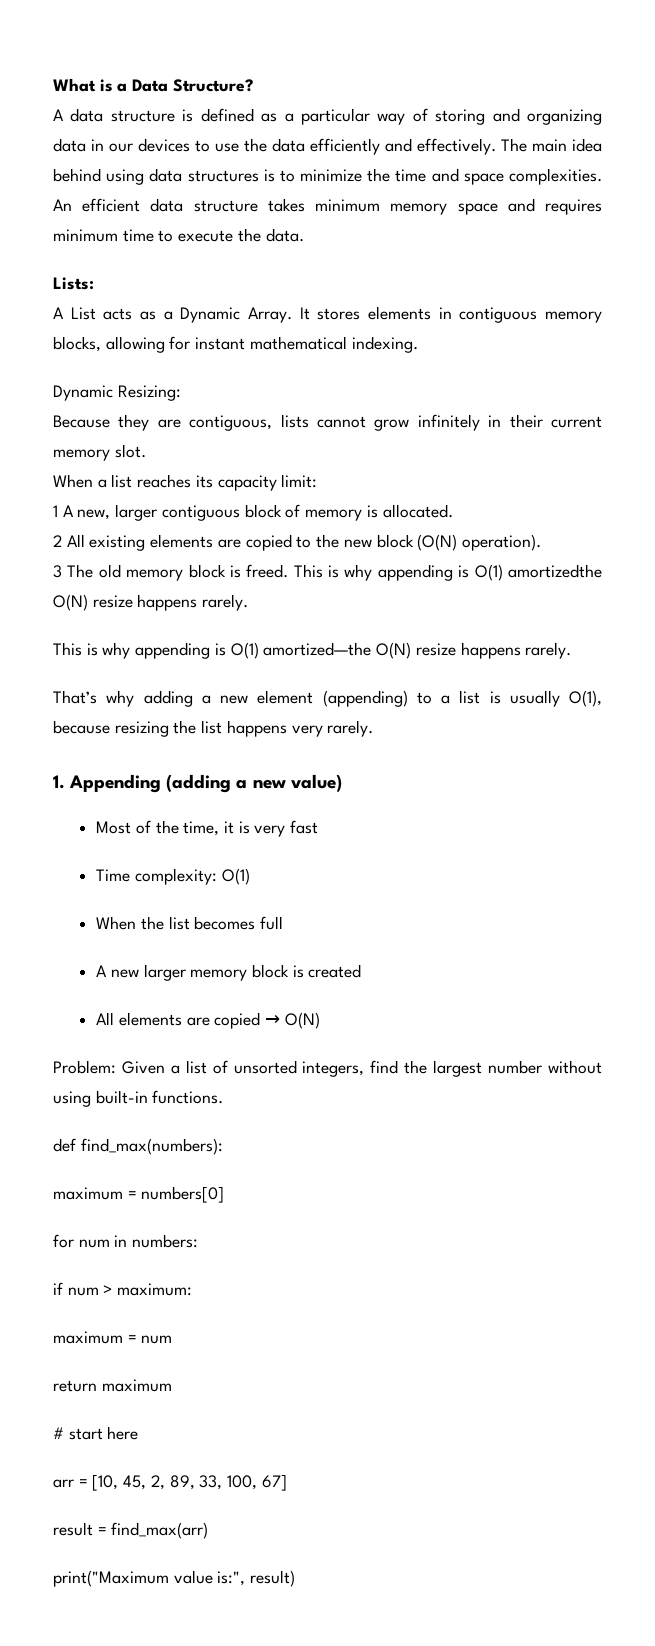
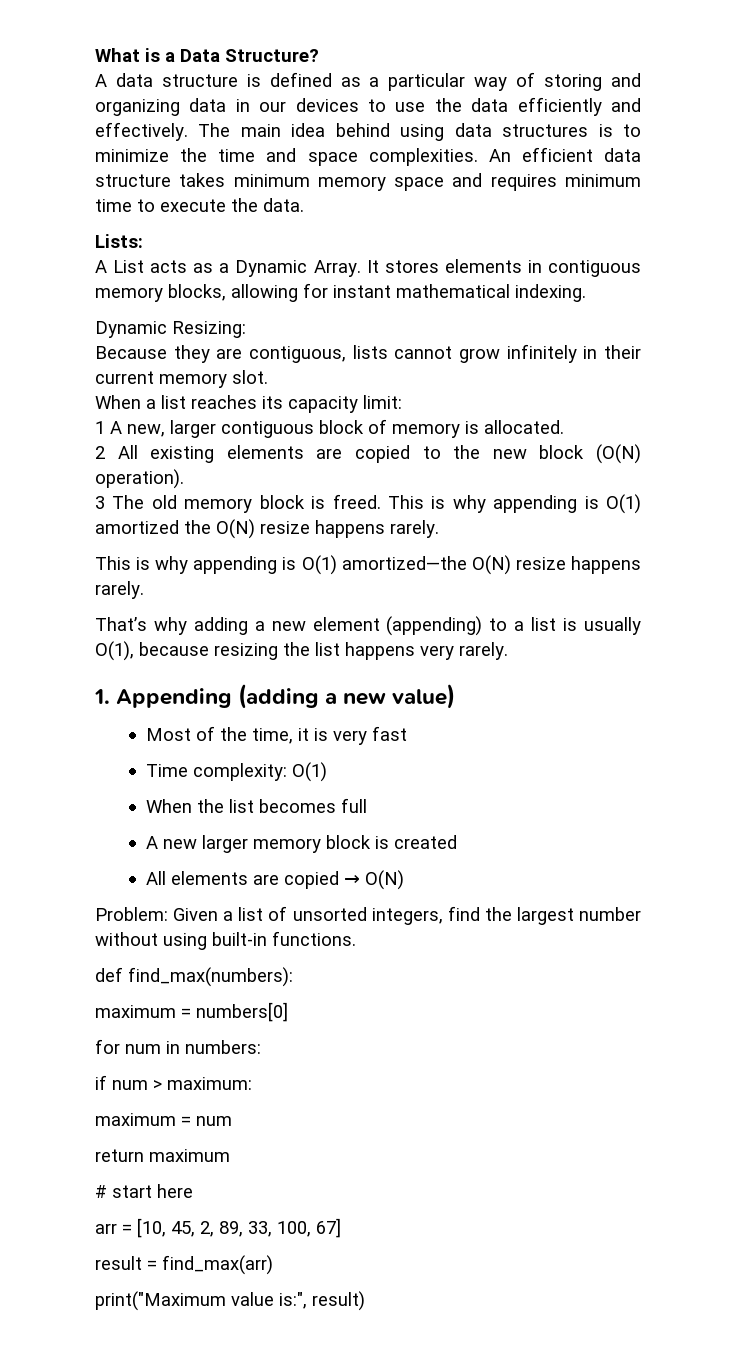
- This is why appending is O(1) amortizedthe O(N) resize happens rarely.
+ This is why appending is O(1) amortized the O(N) resize happens rarely.

